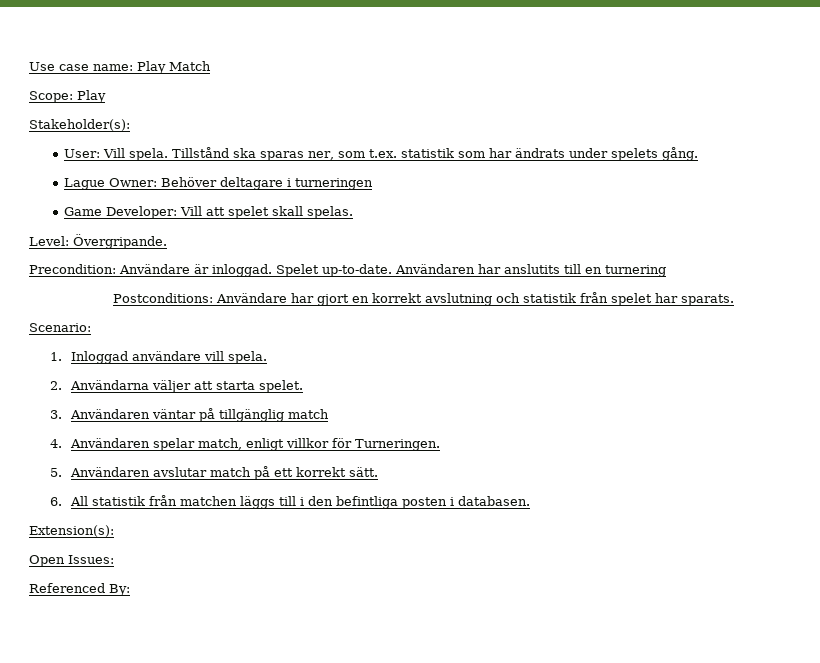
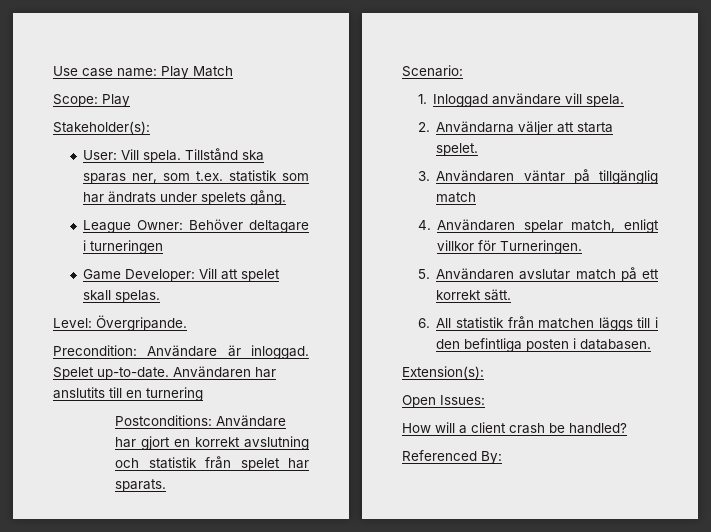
- Lague Owner: Behöver deltagare i turneringen
+ League Owner: Behöver deltagare i turneringen
+ How will a client crash be handled?

